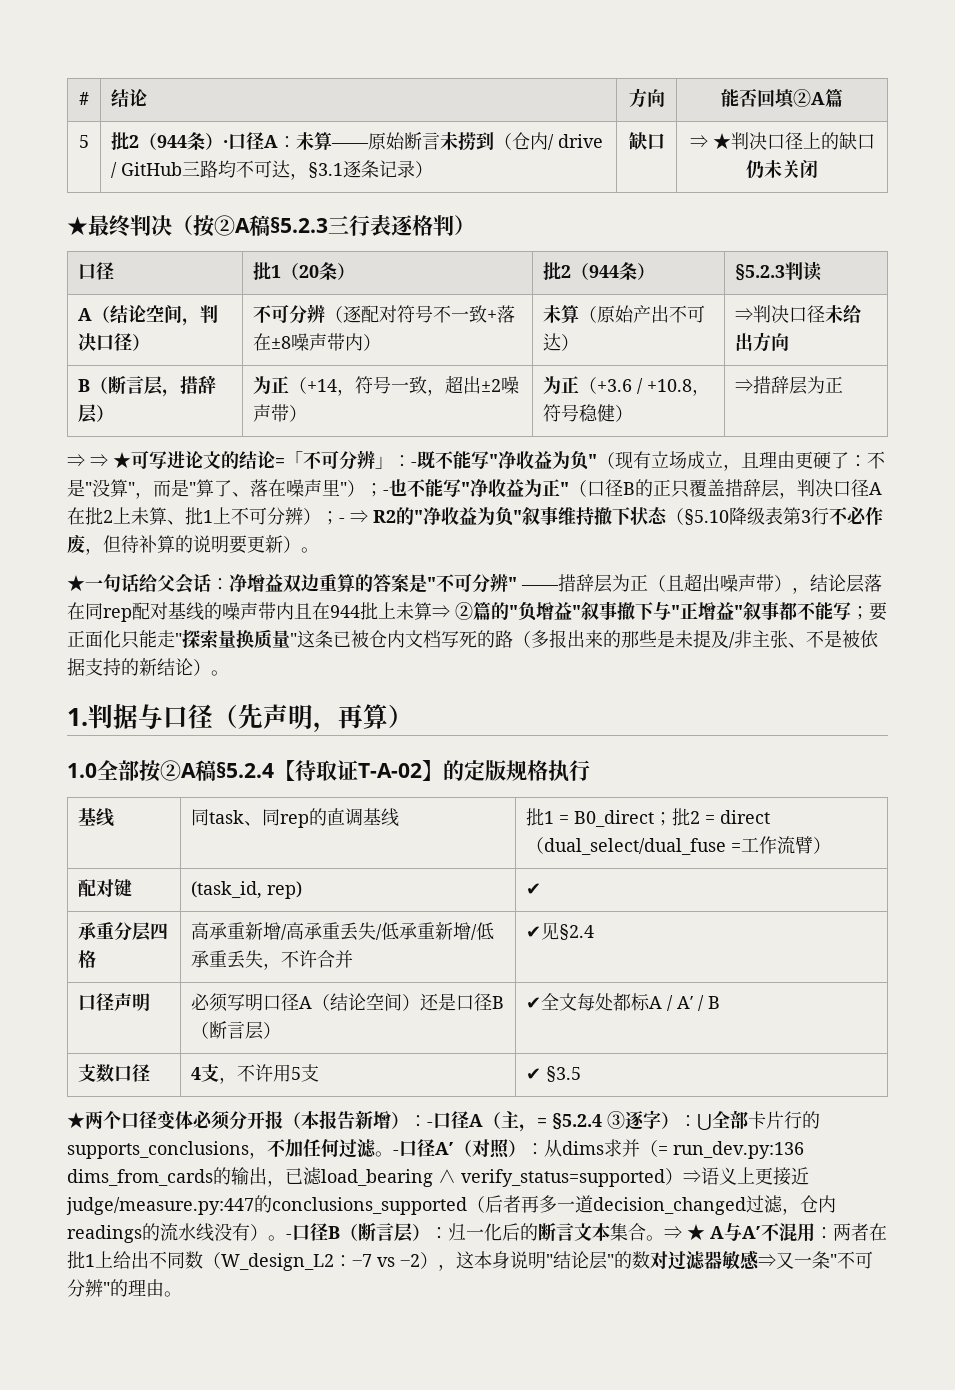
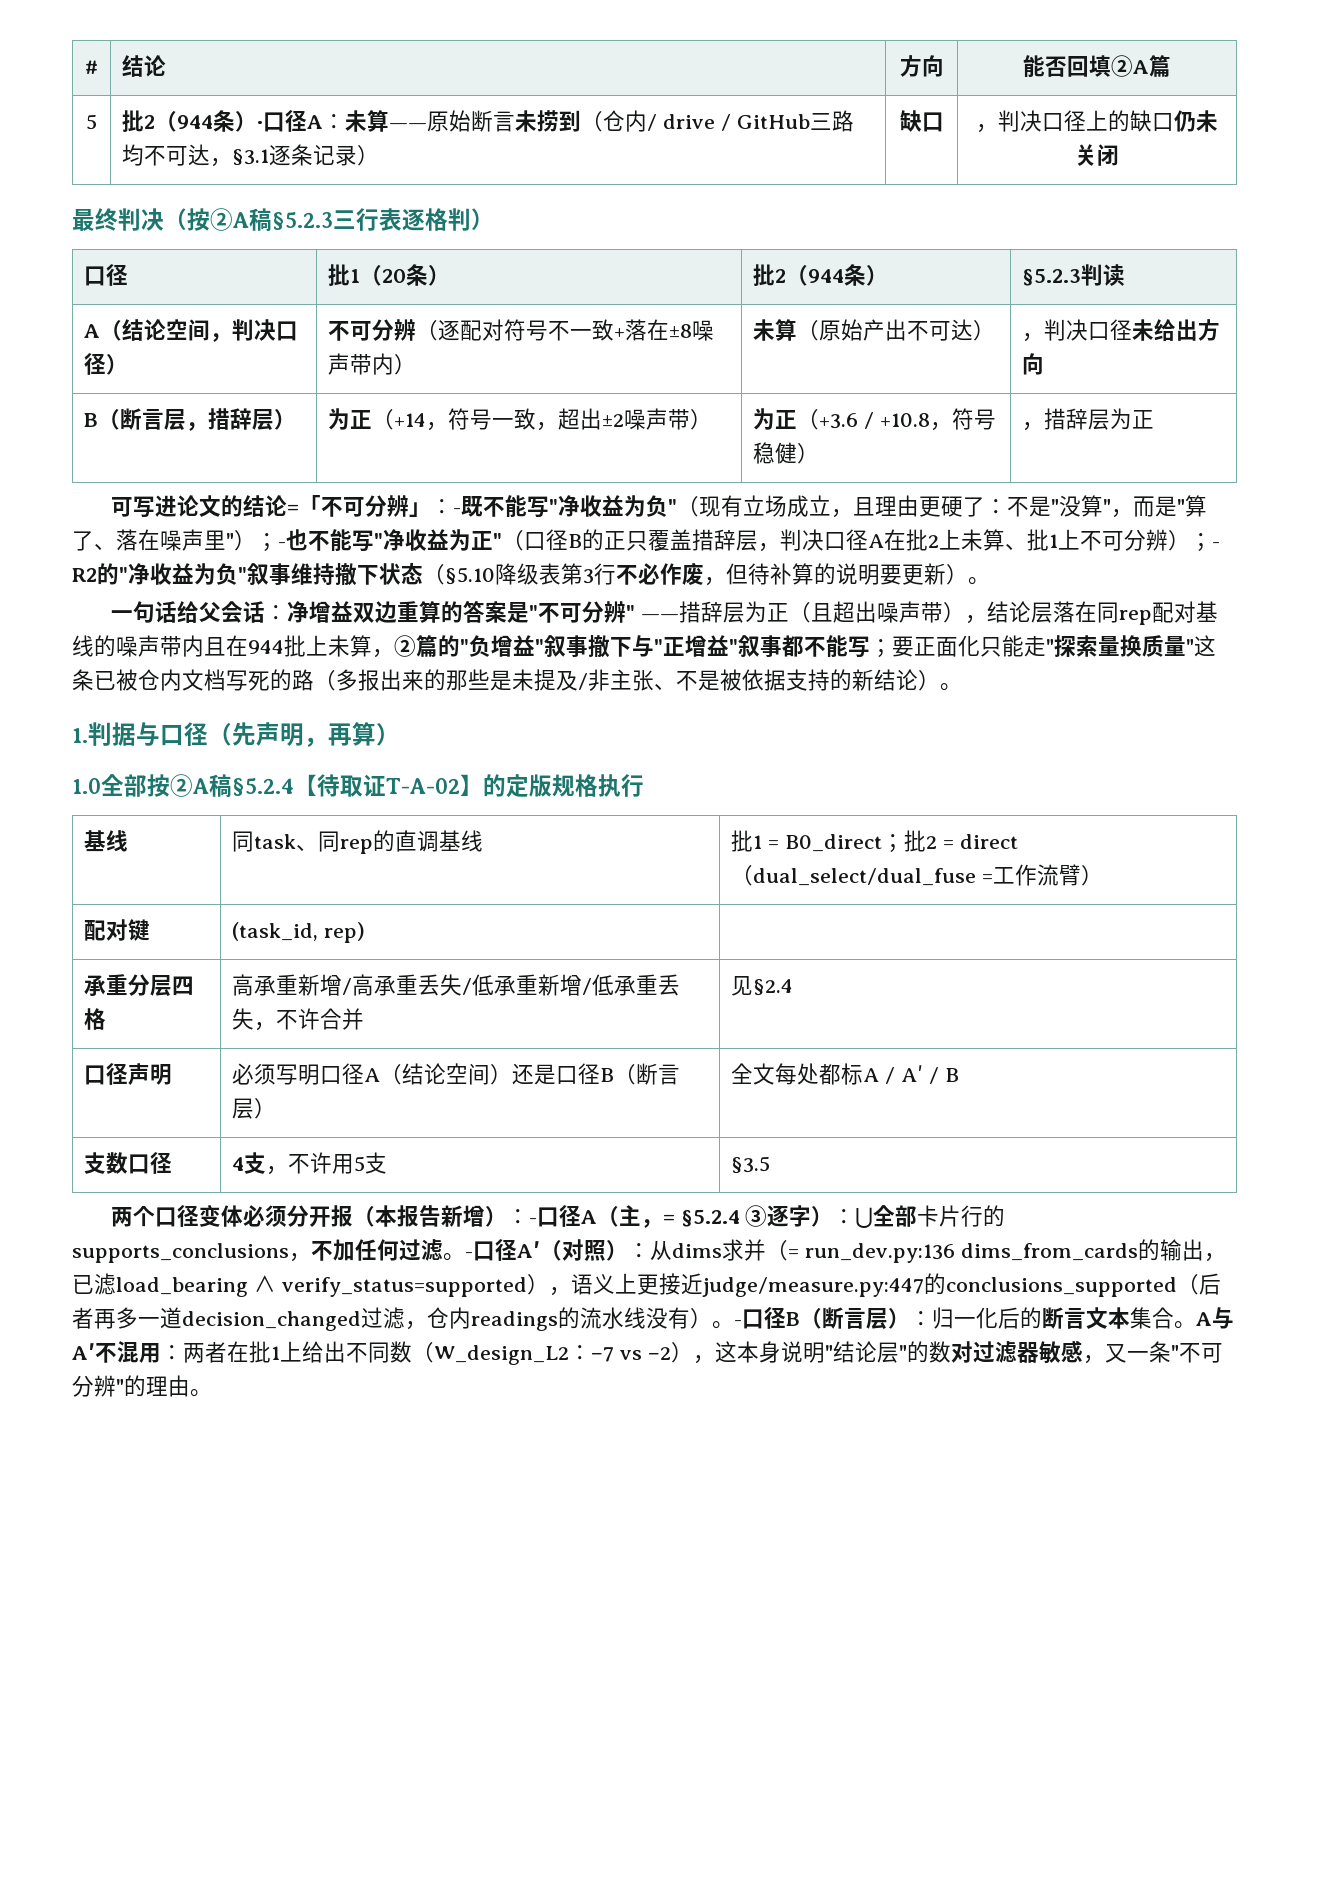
- 5 | 批2（944条）·口径A：未算——原始断言未捞到（仓内/ drive / GitHub三路均不可达，§3.1逐条记录） | 缺口 | ⇒ ★判决口径上的缺口仍未关闭
+ 5 | 批2（944条）·口径A：未算——原始断言未捞到（仓内/ drive / GitHub三路均不可达，§3.1逐条记录） | 缺口 | ，判决口径上的缺口仍未关闭
- ★最终判决（按②A稿§5.2.3三行表逐格判）
+ 最终判决（按②A稿§5.2.3三行表逐格判）
- A（结论空间，判决口径） | 不可分辨（逐配对符号不一致+落在±8噪声带内） | 未算（原始产出不可达） | ⇒判决口径未给出方向
+ A（结论空间，判决口径） | 不可分辨（逐配对符号不一致+落在±8噪声带内） | 未算（原始产出不可达） | ，判决口径未给出方向
- B（断言层，措辞层） | 为正（+14，符号一致，超出±2噪声带） | 为正（+3.6 / +10.8，符号稳健） | ⇒措辞层为正
+ B（断言层，措辞层） | 为正（+14，符号一致，超出±2噪声带） | 为正（+3.6 / +10.8，符号稳健） | ，措辞层为正
- ⇒ ⇒ ★可写进论文的结论=「不可分辨」：
+ 可写进论文的结论=「不可分辨」：
- - ⇒ R2的"净收益为负"叙事维持撤下状态（§5.10降级表第3行不必作废，但待补算的说明要更新）。
+ - R2的"净收益为负"叙事维持撤下状态（§5.10降级表第3行不必作废，但待补算的说明要更新）。
- ★一句话给父会话：
+ 一句话给父会话：
- 净增益双边重算的答案是"不可分辨" ——措辞层为正（且超出噪声带），结论层落在同rep配对基线的噪声带内且在944批上未算⇒ ②篇的"负增益"叙事撤下与"正增益"叙事都不能写；
+ 净增益双边重算的答案是"不可分辨" ——措辞层为正（且超出噪声带），结论层落在同rep配对基线的噪声带内且在944批上未算，②篇的"负增益"叙事撤下与"正增益"叙事都不能写；
- 配对键 | (task_id, rep) | ✔
+ 配对键 | (task_id, rep) |
- 承重分层四格 | 高承重新增/高承重丢失/低承重新增/低承重丢失，不许合并 | ✔见§2.4
+ 承重分层四格 | 高承重新增/高承重丢失/低承重新增/低承重丢失，不许合并 | 见§2.4
- 口径声明 | 必须写明口径A（结论空间）还是口径B（断言层） | ✔全文每处都标A / A′ / B
+ 口径声明 | 必须写明口径A（结论空间）还是口径B（断言层） | 全文每处都标A / A′ / B
- 支数口径 | 4支，不许用5支 | ✔ §3.5
+ 支数口径 | 4支，不许用5支 | §3.5
- ★两个口径变体必须分开报（本报告新增）：-口径A（主，= §5.2.4 ③逐字）：⋃全部卡片行的supports_conclusions，不加任何过滤。
+ 两个口径变体必须分开报（本报告新增）：-口径A（主，= §5.2.4 ③逐字）：⋃全部卡片行的supports_conclusions，不加任何过滤。
- -口径A′（对照）：从dims求并（= run_dev.py:136 dims_from_cards的输出，已滤load_bearing ∧ verify_status=supported）⇒语义上更接近judge/measure.py:447的conclusions_supported（后者再多一道decision_changed过滤，仓内readings的流水线没有）。
+ -口径A′（对照）：从dims求并（= run_dev.py:136 dims_from_cards的输出，已滤load_bearing ∧ verify_status=supported），语义上更接近judge/measure.py:447的conclusions_supported（后者再多一道decision_changed过滤，仓内readings的流水线没有）。
- ⇒ ★ A与A′不混用：两者在批1上给出不同数（W_design_L2：−7 vs −2），这本身说明"结论层"的数对过滤器敏感⇒又一条"不可分辨"的理由。
+ A与A′不混用：两者在批1上给出不同数（W_design_L2：−7 vs −2），这本身说明"结论层"的数对过滤器敏感，又一条"不可分辨"的理由。

